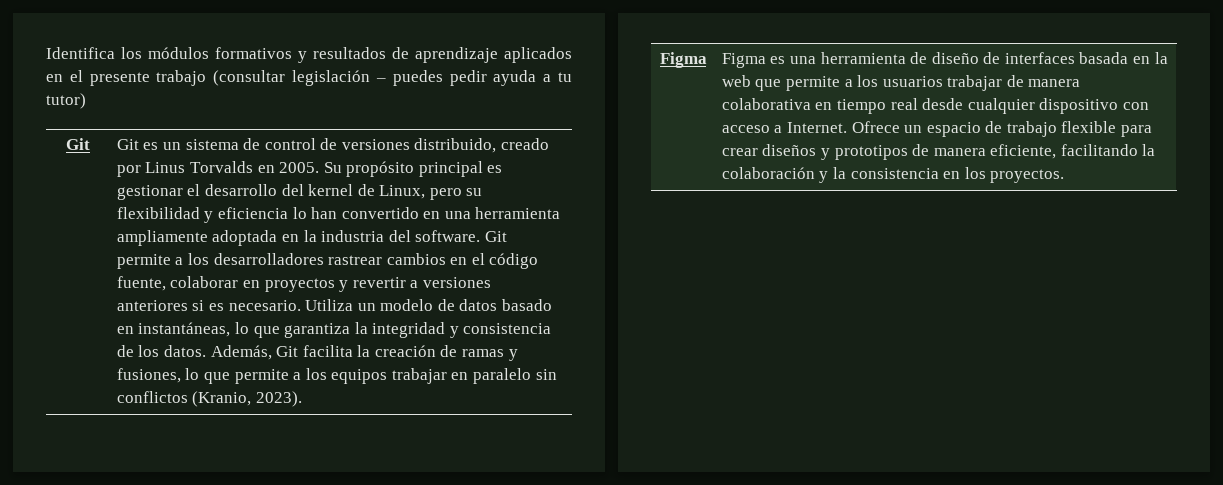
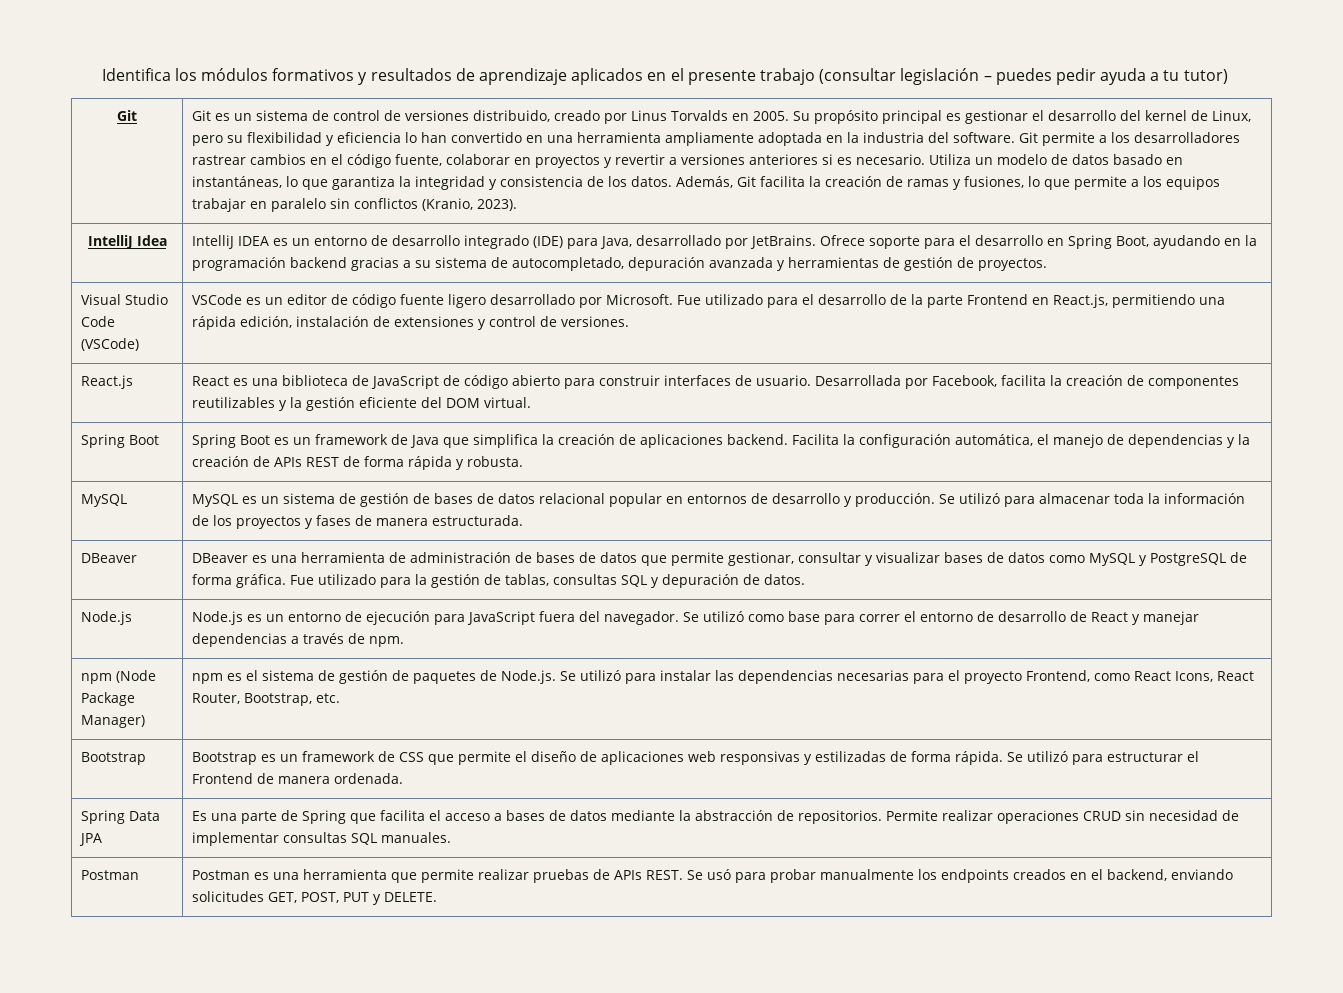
- Figma | Figma es una herramienta de diseño de interfaces basada en la web que permite a los usuarios trabajar de manera colaborativa en tiempo real desde cualquier dispositivo con acceso a Internet. Ofrece un espacio de trabajo flexible para crear diseños y prototipos de manera eficiente, facilitando la colaboración y la consistencia en los proyectos.
+ IntelliJ Idea | IntelliJ IDEA es un entorno de desarrollo integrado (IDE) para Java, desarrollado por JetBrains. Ofrece soporte para el desarrollo en Spring Boot, ayudando en la programación backend gracias a su sistema de autocompletado, depuración avanzada y herramientas de gestión de proyectos.
+ Visual Studio Code (VSCode) | VSCode es un editor de código fuente ligero desarrollado por Microsoft. Fue utilizado para el desarrollo de la parte Frontend en React.js, permitiendo una rápida edición, instalación de extensiones y control de versiones.
+ React.js | React es una biblioteca de JavaScript de código abierto para construir interfaces de usuario. Desarrollada por Facebook, facilita la creación de componentes reutilizables y la gestión eficiente del DOM virtual.
+ Spring Boot | Spring Boot es un framework de Java que simplifica la creación de aplicaciones backend. Facilita la configuración automática, el manejo de dependencias y la creación de APIs REST de forma rápida y robusta.
+ MySQL | MySQL es un sistema de gestión de bases de datos relacional popular en entornos de desarrollo y producción. Se utilizó para almacenar toda la información de los proyectos y fases de manera estructurada.
+ DBeaver | DBeaver es una herramienta de administración de bases de datos que permite gestionar, consultar y visualizar bases de datos como MySQL y PostgreSQL de forma gráfica. Fue utilizado para la gestión de tablas, consultas SQL y depuración de datos.
+ Node.js | Node.js es un entorno de ejecución para JavaScript fuera del navegador. Se utilizó como base para correr el entorno de desarrollo de React y manejar dependencias a través de npm.
+ npm (Node Package Manager) | npm es el sistema de gestión de paquetes de Node.js. Se utilizó para instalar las dependencias necesarias para el proyecto Frontend, como React Icons, React Router, Bootstrap, etc.
+ Bootstrap | Bootstrap es un framework de CSS que permite el diseño de aplicaciones web responsivas y estilizadas de forma rápida. Se utilizó para estructurar el Frontend de manera ordenada.
+ Spring Data JPA | Es una parte de Spring que facilita el acceso a bases de datos mediante la abstracción de repositorios. Permite realizar operaciones CRUD sin necesidad de implementar consultas SQL manuales.
+ Postman | Postman es una herramienta que permite realizar pruebas de APIs REST. Se usó para probar manualmente los endpoints creados en el backend, enviando solicitudes GET, POST, PUT y DELETE.

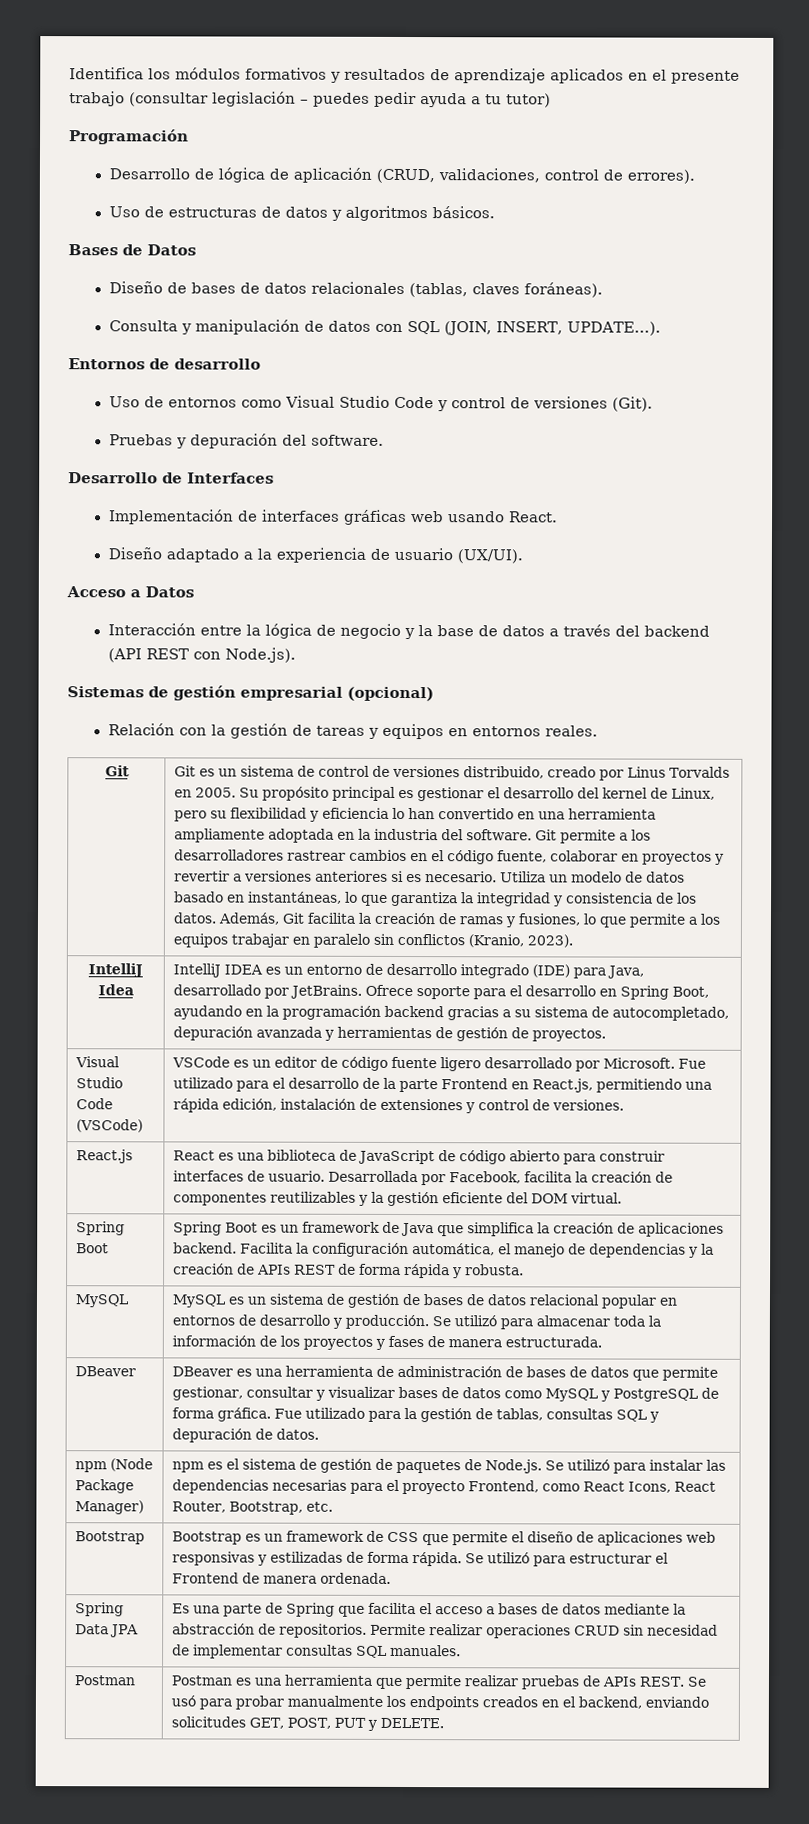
+ Programación
+ Desarrollo de lógica de aplicación (CRUD, validaciones, control de errores).
+ Uso de estructuras de datos y algoritmos básicos.
+ Bases de Datos
+ Diseño de bases de datos relacionales (tablas, claves foráneas).
+ Consulta y manipulación de datos con SQL (JOIN, INSERT, UPDATE...).
+ Entornos de desarrollo
+ Uso de entornos como Visual Studio Code y control de versiones (Git).
+ Pruebas y depuración del software.
+ Desarrollo de Interfaces
+ Implementación de interfaces gráficas web usando React.
+ Diseño adaptado a la experiencia de usuario (UX/UI).
+ Acceso a Datos
+ Interacción entre la lógica de negocio y la base de datos a través del backend (API REST con Node.js).
+ Sistemas de gestión empresarial (opcional)
+ Relación con la gestión de tareas y equipos en entornos reales.
- Node.js | Node.js es un entorno de ejecución para JavaScript fuera del navegador. Se utilizó como base para correr el entorno de desarrollo de React y manejar dependencias a través de npm.

